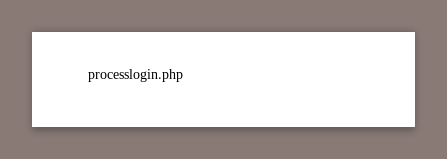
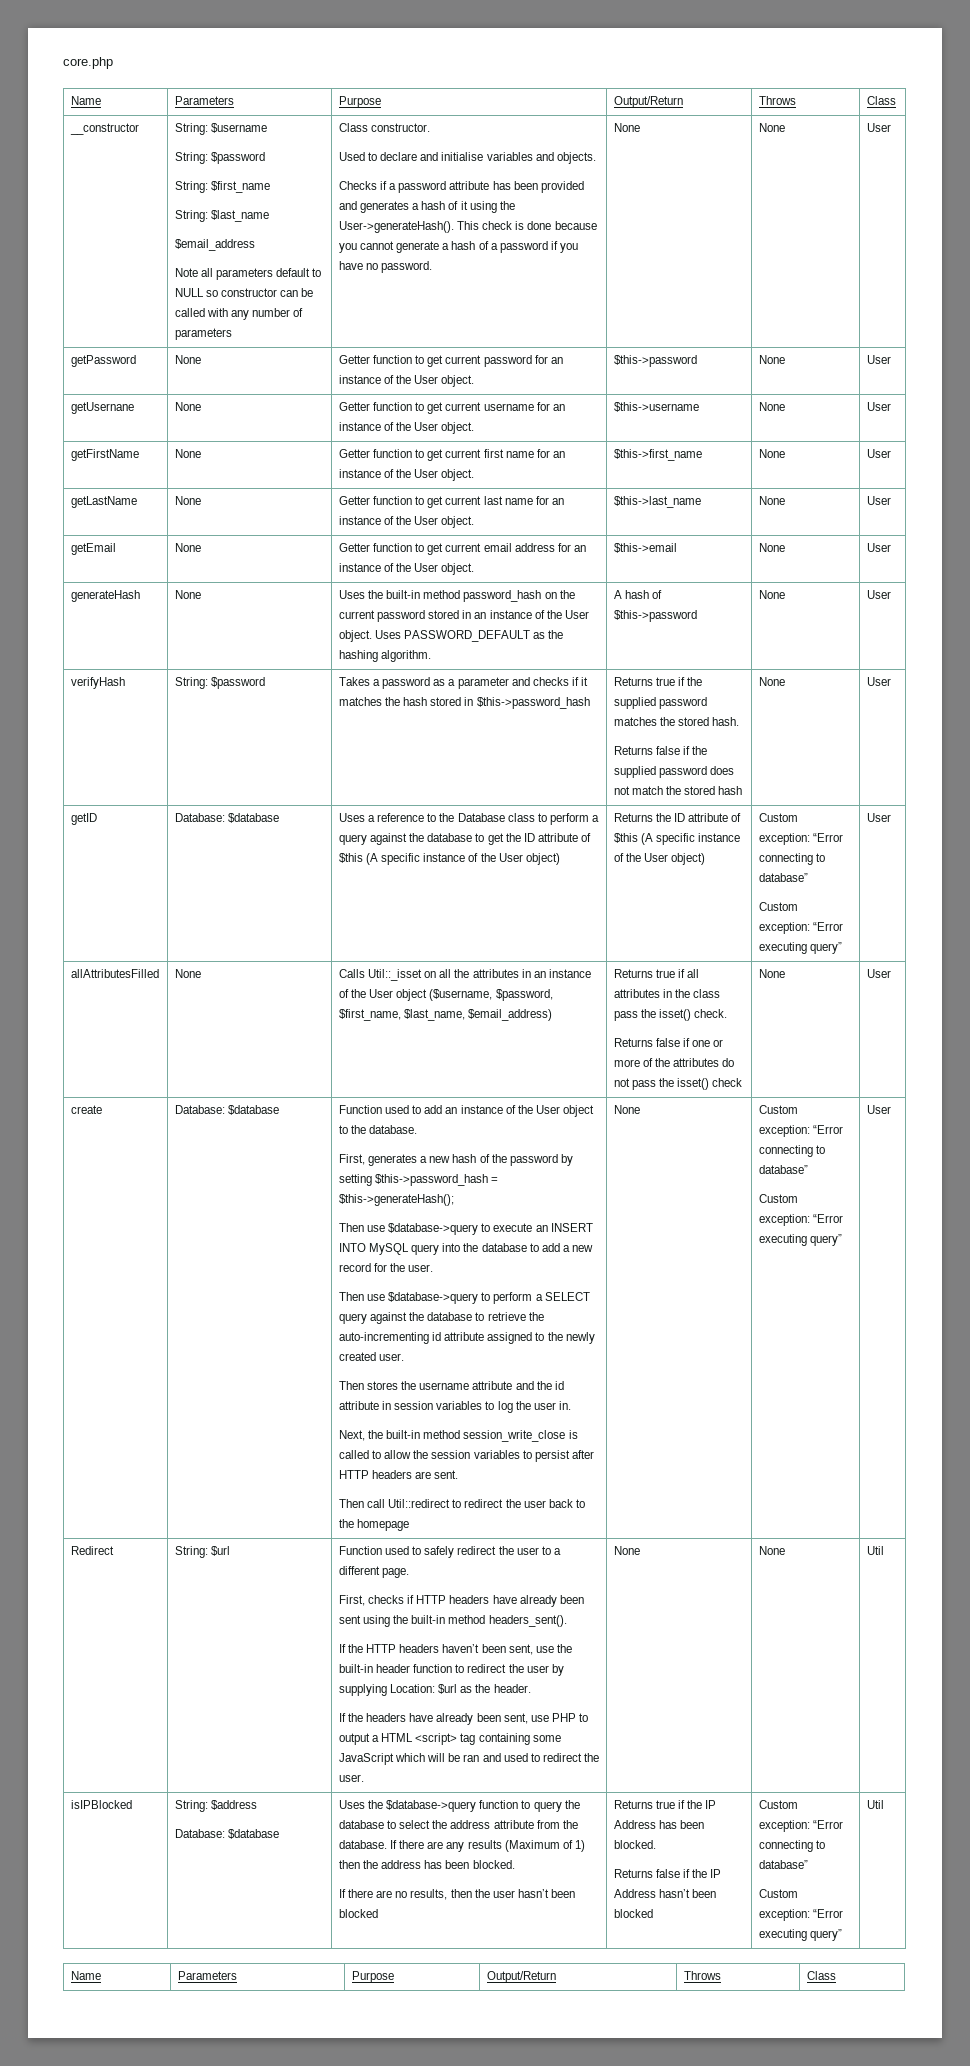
- processlogin.php
+ core.php
+ Name | Parameters | Purpose | Output/Return | Throws | Class
+ __constructor | String: $username
+ String: $password
+ String: $first_name
+ String: $last_name
+ $email_address
+ Note all parameters default to NULL so constructor can be called with any number of parameters | Class constructor.
+ Used to declare and initialise variables and objects.
+ Checks if a password attribute has been provided and generates a hash of it using the User->generateHash(). This check is done because you cannot generate a hash of a password if you have no password. | None | None | User
+ getPassword | None | Getter function to get current password for an instance of the User object. | $this->password | None | User
+ getUsernane | None | Getter function to get current username for an instance of the User object. | $this->username | None | User
+ getFirstName | None | Getter function to get current first name for an instance of the User object. | $this->first_name | None | User
+ getLastName | None | Getter function to get current last name for an instance of the User object. | $this->last_name | None | User
+ getEmail | None | Getter function to get current email address for an instance of the User object. | $this->email | None | User
+ generateHash | None | Uses the built-in method password_hash on the current password stored in an instance of the User object. Uses PASSWORD_DEFAULT as the hashing algorithm. | A hash of $this->password | None | User
+ verifyHash | String: $password | Takes a password as a parameter and checks if it matches the hash stored in $this->password_hash | Returns true if the supplied password matches the stored hash.
+ Returns false if the supplied password does not match the stored hash | None | User
+ getID | Database: $database | Uses a reference to the Database class to perform a query against the database to get the ID attribute of $this (A specific instance of the User object) | Returns the ID attribute of $this (A specific instance of the User object) | Custom exception: “Error connecting to database”
+ Custom exception: “Error executing query” | User
+ allAttributesFilled | None | Calls Util::_isset on all the attributes in an instance of the User object ($username, $password, $first_name, $last_name, $email_address) | Returns true if all attributes in the class pass the isset() check.
+ Returns false if one or more of the attributes do not pass the isset() check | None | User
+ create | Database: $database | Function used to add an instance of the User object to the database.
+ First, generates a new hash of the password by setting $this->password_hash = $this->generateHash();
+ Then use $database->query to execute an INSERT INTO MySQL query into the database to add a new record for the user.
+ Then use $database->query to perform a SELECT query against the database to retrieve the auto-incrementing id attribute assigned to the newly created user.
+ Then stores the username attribute and the id attribute in session variables to log the user in.
+ Next, the built-in method session_write_close is called to allow the session variables to persist after HTTP headers are sent.
+ Then call Util::redirect to redirect the user back to the homepage | None | Custom exception: “Error connecting to database”
+ Custom exception: “Error executing query” | User
+ Redirect | String: $url | Function used to safely redirect the user to a different page.
+ First, checks if HTTP headers have already been sent using the built-in method headers_sent().
+ If the HTTP headers haven’t been sent, use the built-in header function to redirect the user by supplying Location: $url as the header.
+ If the headers have already been sent, use PHP to output a HTML <script> tag containing some JavaScript which will be ran and used to redirect the user. | None | None | Util
+ isIPBlocked | String: $address
+ Database: $database | Uses the $database->query function to query the database to select the address attribute from the database. If there are any results (Maximum of 1) then the address has been blocked.
+ If there are no results, then the user hasn’t been blocked | Returns true if the IP Address has been blocked.
+ Returns false if the IP Address hasn’t been blocked | Custom exception: “Error connecting to database”
+ Custom exception: “Error executing query” | Util
+ Name | Parameters | Purpose | Output/Return | Throws | Class

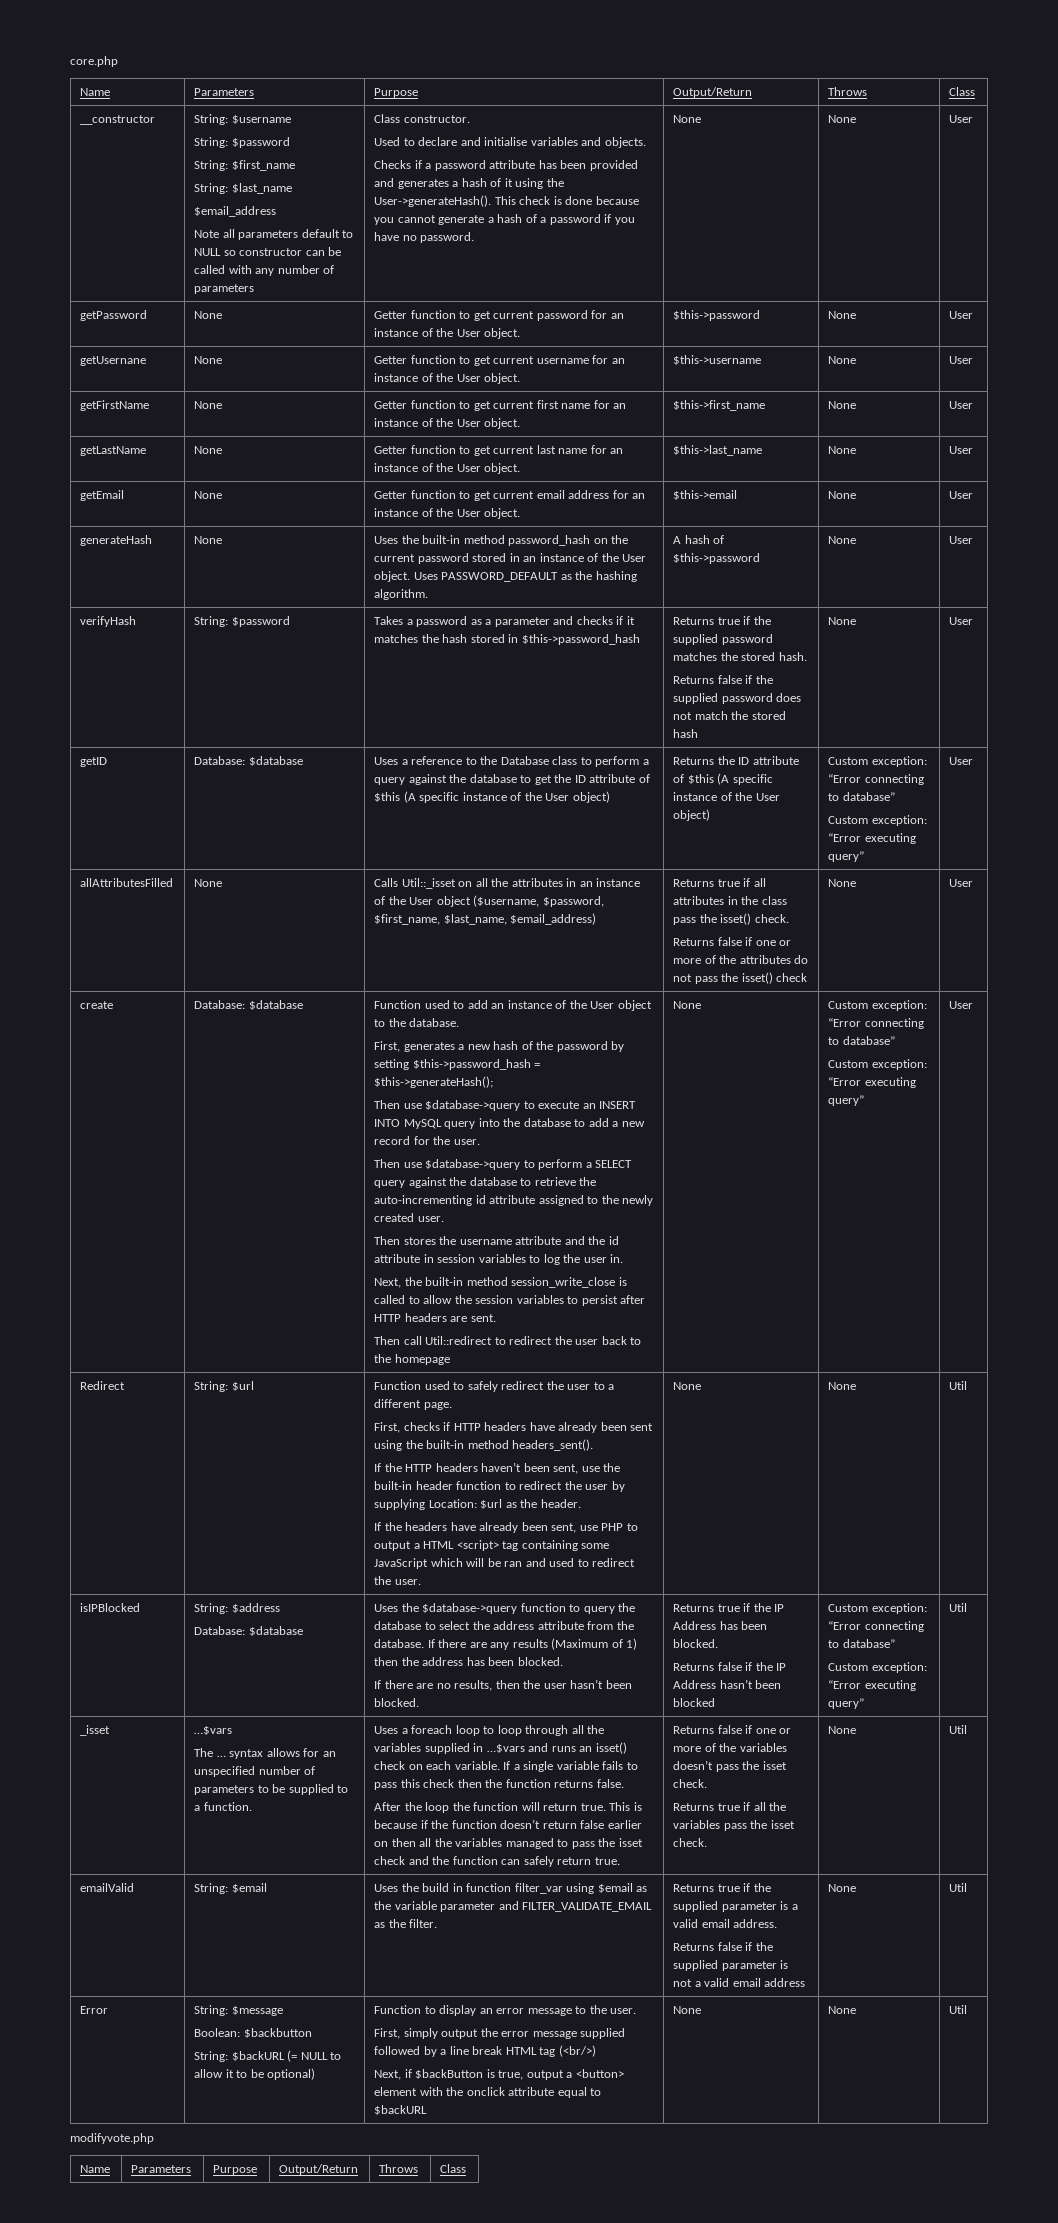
- If there are no results, then the user hasn’t been blocked
+ If there are no results, then the user hasn’t been blocked.
+ _isset | …$vars
+ The … syntax allows for an unspecified number of parameters to be supplied to a function. | Uses a foreach loop to loop through all the variables supplied in …$vars and runs an isset() check on each variable. If a single variable fails to pass this check then the function returns false.
+ After the loop the function will return true. This is because if the function doesn’t return false earlier on then all the variables managed to pass the isset check and the function can safely return true. | Returns false if one or more of the variables doesn’t pass the isset check.
+ Returns true if all the variables pass the isset check. | None | Util
+ emailValid | String: $email | Uses the build in function filter_var using $email as the variable parameter and FILTER_VALIDATE_EMAIL as the filter. | Returns true if the supplied parameter is a valid email address.
+ Returns false if the supplied parameter is not a valid email address | None | Util
+ Error | String: $message
+ Boolean: $backbutton
+ String: $backURL (= NULL to allow it to be optional) | Function to display an error message to the user.
+ First, simply output the error message supplied followed by a line break HTML tag (<br/>)
+ Next, if $backButton is true, output a <button> element with the onclick attribute equal to $backURL | None | None | Util
+ modifyvote.php

